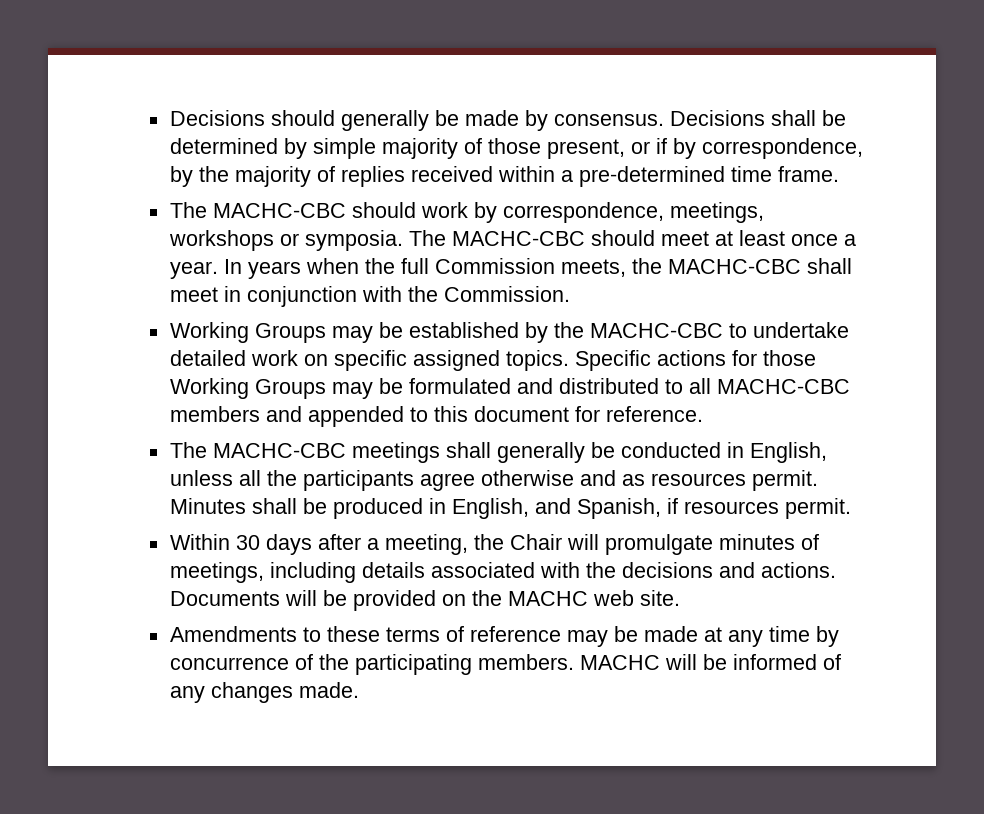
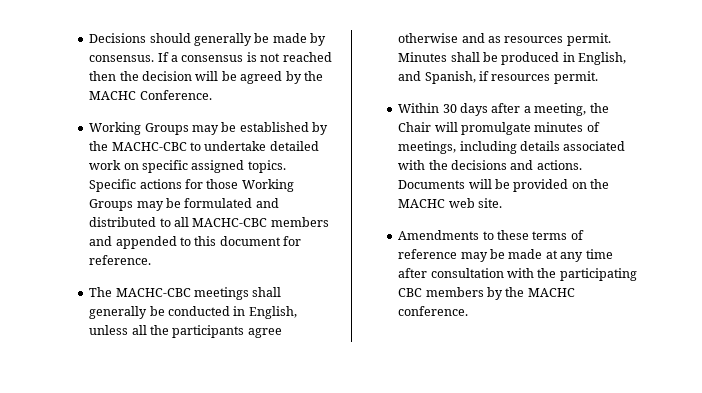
- Decisions shall be determined by simple majority of those present, or if by correspondence, by the majority of replies received within a pre-determined time frame.
- The MACHC-CBC should work by correspondence, meetings, workshops or symposia. The MACHC-CBC should meet at least once a year. In years when the full Commission meets, the MACHC-CBC shall meet in conjunction with the Commission.
+ If a consensus is not reached then the decision will be agreed by the MACHC Conference.
- Amendments to these terms of reference may be made at any time by concurrence of the participating members. MACHC will be informed of any changes made.
+ Amendments to these terms of reference may be made at any time after consultation with the participating CBC members by the MACHC conference.

